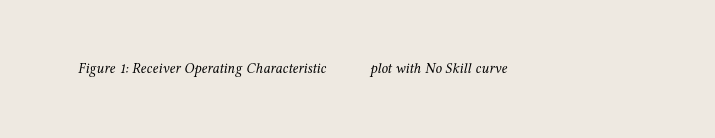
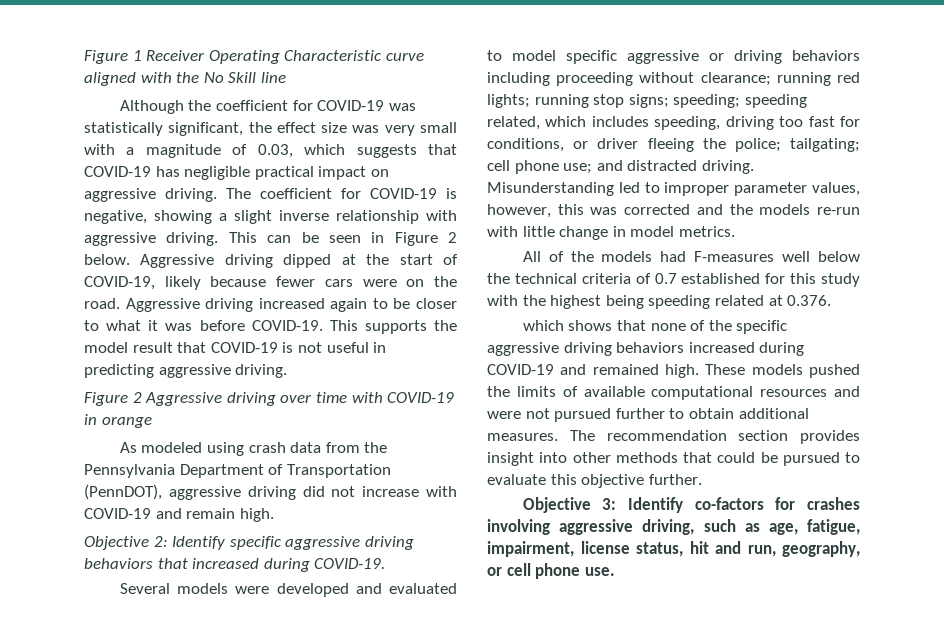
- Figure 1: Receiver Operating Characteristic plot with No Skill curve
+ Figure 1 Receiver Operating Characteristic curve aligned with the No Skill line
+ Although the coefficient for COVID-19 was statistically significant, the effect size was very small with a magnitude of 0.03, which suggests that COVID-19 has negligible practical impact on aggressive driving. The coefficient for COVID-19 is negative, showing a slight inverse relationship with aggressive driving. This can be seen in Figure 2 below. Aggressive driving dipped at the start of COVID-19, likely because fewer cars were on the road. Aggressive driving increased again to be closer to what it was before COVID-19. This supports the model result that COVID-19 is not useful in predicting aggressive driving.
+ Figure 2 Aggressive driving over time with COVID-19 in orange
+ As modeled using crash data from the Pennsylvania Department of Transportation (PennDOT), aggressive driving did not increase with COVID-19 and remain high.
+ Objective 2: Identify specific aggressive driving behaviors that increased during COVID-19.
+ Several models were developed and evaluated to model specific aggressive or driving behaviors including proceeding without clearance; running red lights; running stop signs; speeding; speeding related, which includes speeding, driving too fast for conditions, or driver fleeing the police; tailgating; cell phone use; and distracted driving. Misunderstanding led to improper parameter values, however, this was corrected and the models re-run with little change in model metrics.
+ All of the models had F-measures well below the technical criteria of 0.7 established for this study with the highest being speeding related at 0.376.
+ which shows that none of the specific aggressive driving behaviors increased during COVID-19 and remained high. These models pushed the limits of available computational resources and were not pursued further to obtain additional measures. The recommendation section provides insight into other methods that could be pursued to evaluate this objective further.
+ Objective 3: Identify co-factors for crashes involving aggressive driving, such as age, fatigue, impairment, license status, hit and run, geography, or cell phone use.

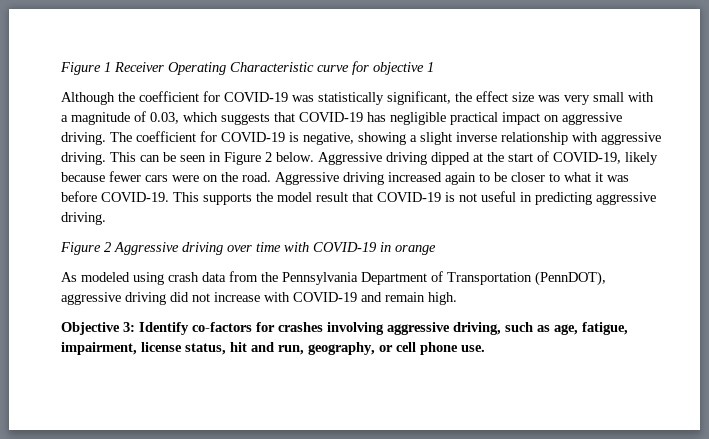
- Figure 1 Receiver Operating Characteristic curve aligned with the No Skill line
+ Figure 1 Receiver Operating Characteristic curve for objective 1
- Objective 2: Identify specific aggressive driving behaviors that increased during COVID-19.
- Several models were developed and evaluated to model specific aggressive or driving behaviors including proceeding without clearance; running red lights; running stop signs; speeding; speeding related, which includes speeding, driving too fast for conditions, or driver fleeing the police; tailgating; cell phone use; and distracted driving. Misunderstanding led to improper parameter values, however, this was corrected and the models re-run with little change in model metrics.
- All of the models had F-measures well below the technical criteria of 0.7 established for this study with the highest being speeding related at 0.376.
- which shows that none of the specific aggressive driving behaviors increased during COVID-19 and remained high. These models pushed the limits of available computational resources and were not pursued further to obtain additional measures. The recommendation section provides insight into other methods that could be pursued to evaluate this objective further.

